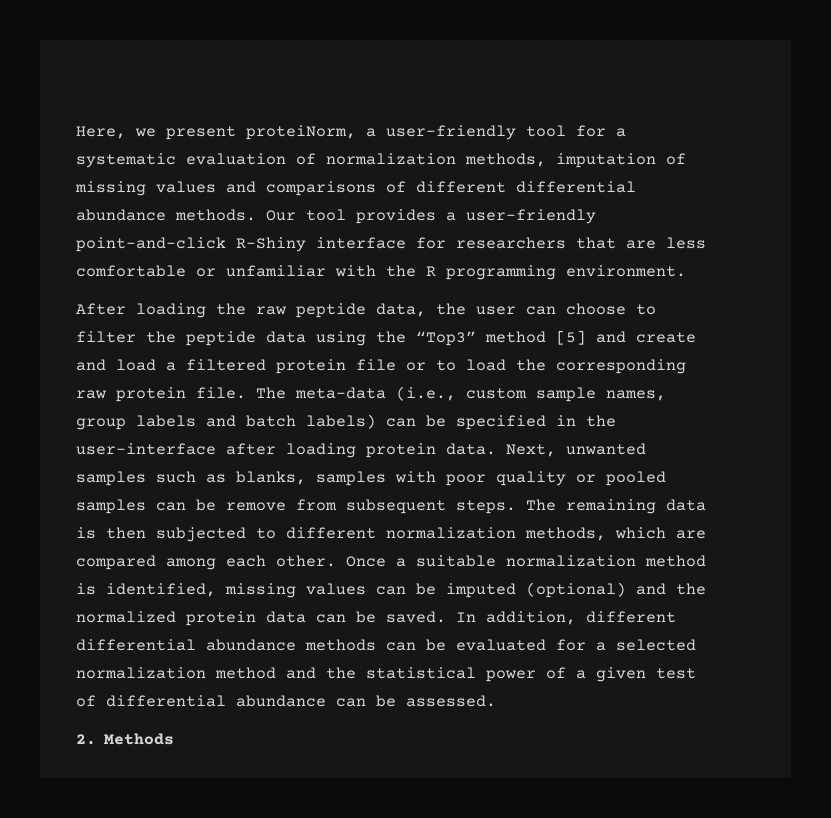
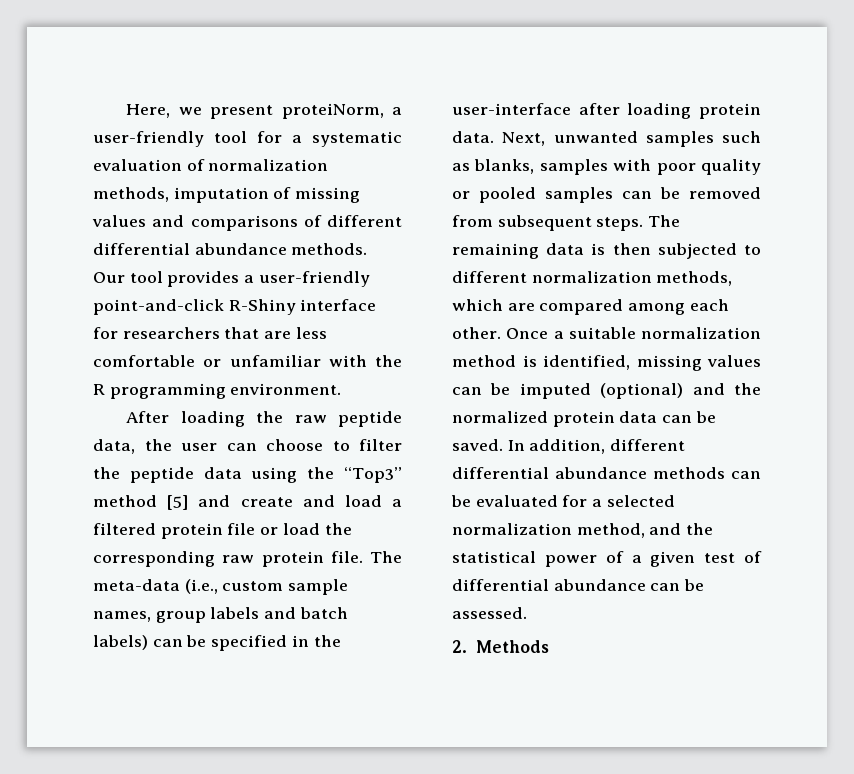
- After loading the raw peptide data, the user can choose to filter the peptide data using the “Top3” method [5] and create and load a filtered protein file or to load the corresponding raw protein file.
+ After loading the raw peptide data, the user can choose to filter the peptide data using the “Top3” method [5] and create and load a filtered protein file or load the corresponding raw protein file.
- Next, unwanted samples such as blanks, samples with poor quality or pooled samples can be remove from subsequent steps.
+ Next, unwanted samples such as blanks, samples with poor quality or pooled samples can be removed from subsequent steps.
- In addition, different differential abundance methods can be evaluated for a selected normalization method and the statistical power of a given test of differential abundance can be assessed.
+ In addition, different differential abundance methods can be evaluated for a selected normalization method, and the statistical power of a given test of differential abundance can be assessed.

